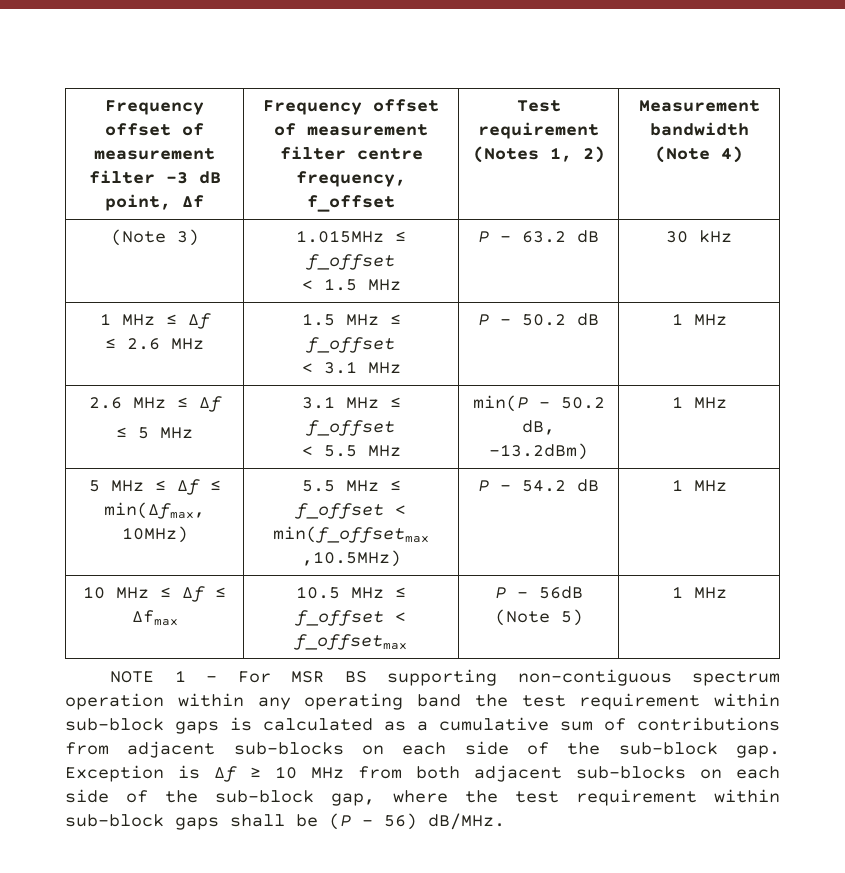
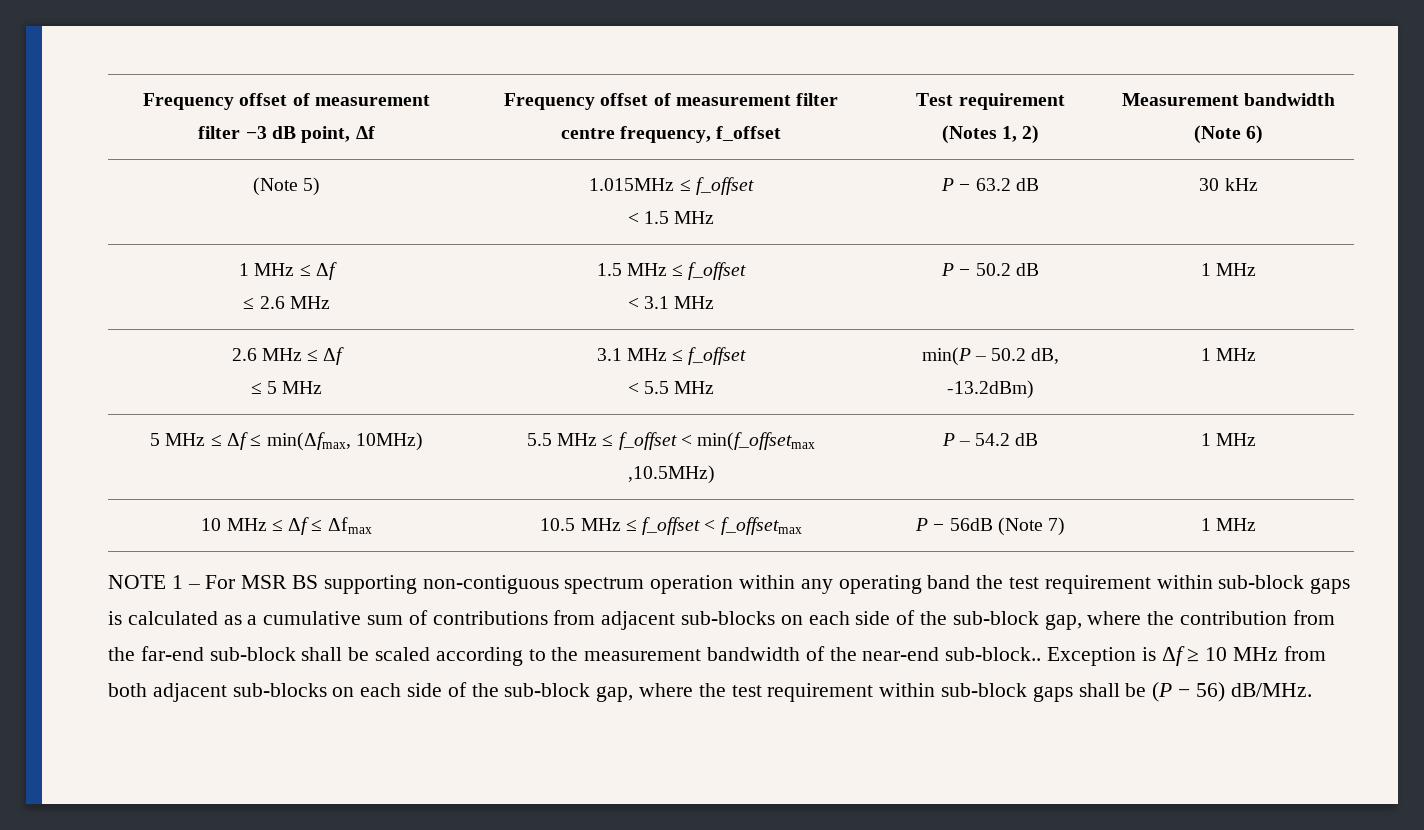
- Frequency offset of measurement filter −3 dB point, Δf | Frequency offset of measurement filter centre frequency, f_offset | Test requirement (Notes 1, 2) | Measurement bandwidth (Note 4)
- (Note 3) | 1.015MHz ≤ f_offset
+ Frequency offset of measurement filter −3 dB point, Δf | Frequency offset of measurement filter centre frequency, f_offset | Test requirement (Notes 1, 2) | Measurement bandwidth (Note 6)
+ (Note 5) | 1.015MHz ≤ f_offset
- 10 MHz ≤ Δf ≤ Δfmax | 10.5 MHz ≤ f_offset < f_offsetmax | P − 56dB (Note 5) | 1 MHz
+ 10 MHz ≤ Δf ≤ Δfmax | 10.5 MHz ≤ f_offset < f_offsetmax | P − 56dB (Note 7) | 1 MHz
- NOTE 1 – For MSR BS supporting non-contiguous spectrum operation within any operating band the test requirement within sub-block gaps is calculated as a cumulative sum of contributions from adjacent sub-blocks on each side of the sub-block gap.
+ NOTE 1 – For MSR BS supporting non-contiguous spectrum operation within any operating band the test requirement within sub-block gaps is calculated as a cumulative sum of contributions from adjacent sub-blocks on each side of the sub-block gap, where the contribution from the far-end sub-block shall be scaled according to the measurement bandwidth of the near-end sub-block..

